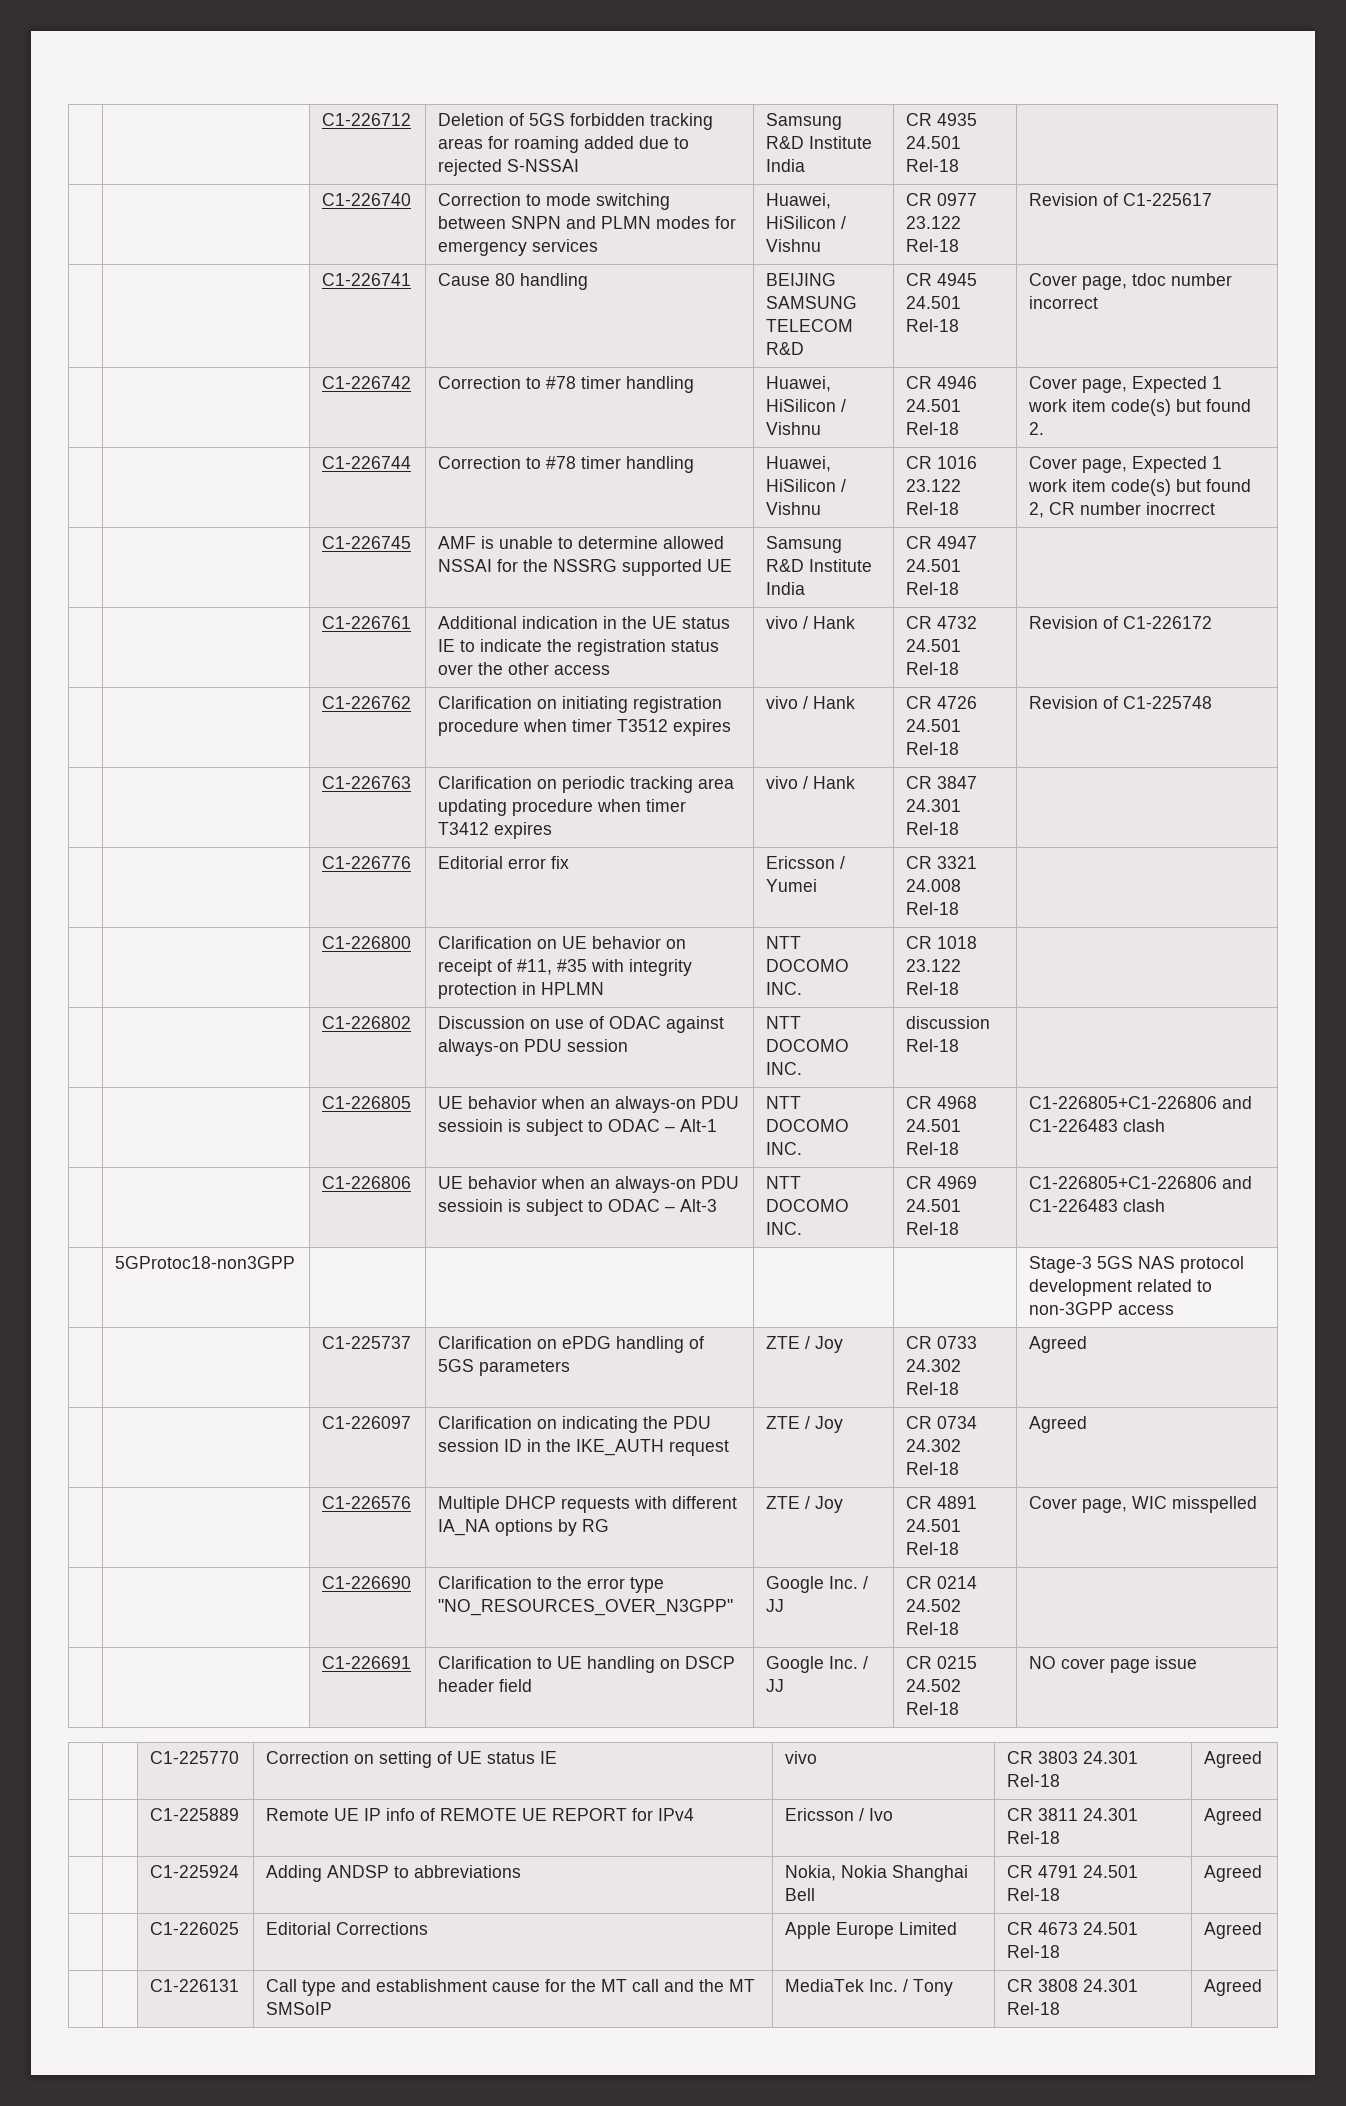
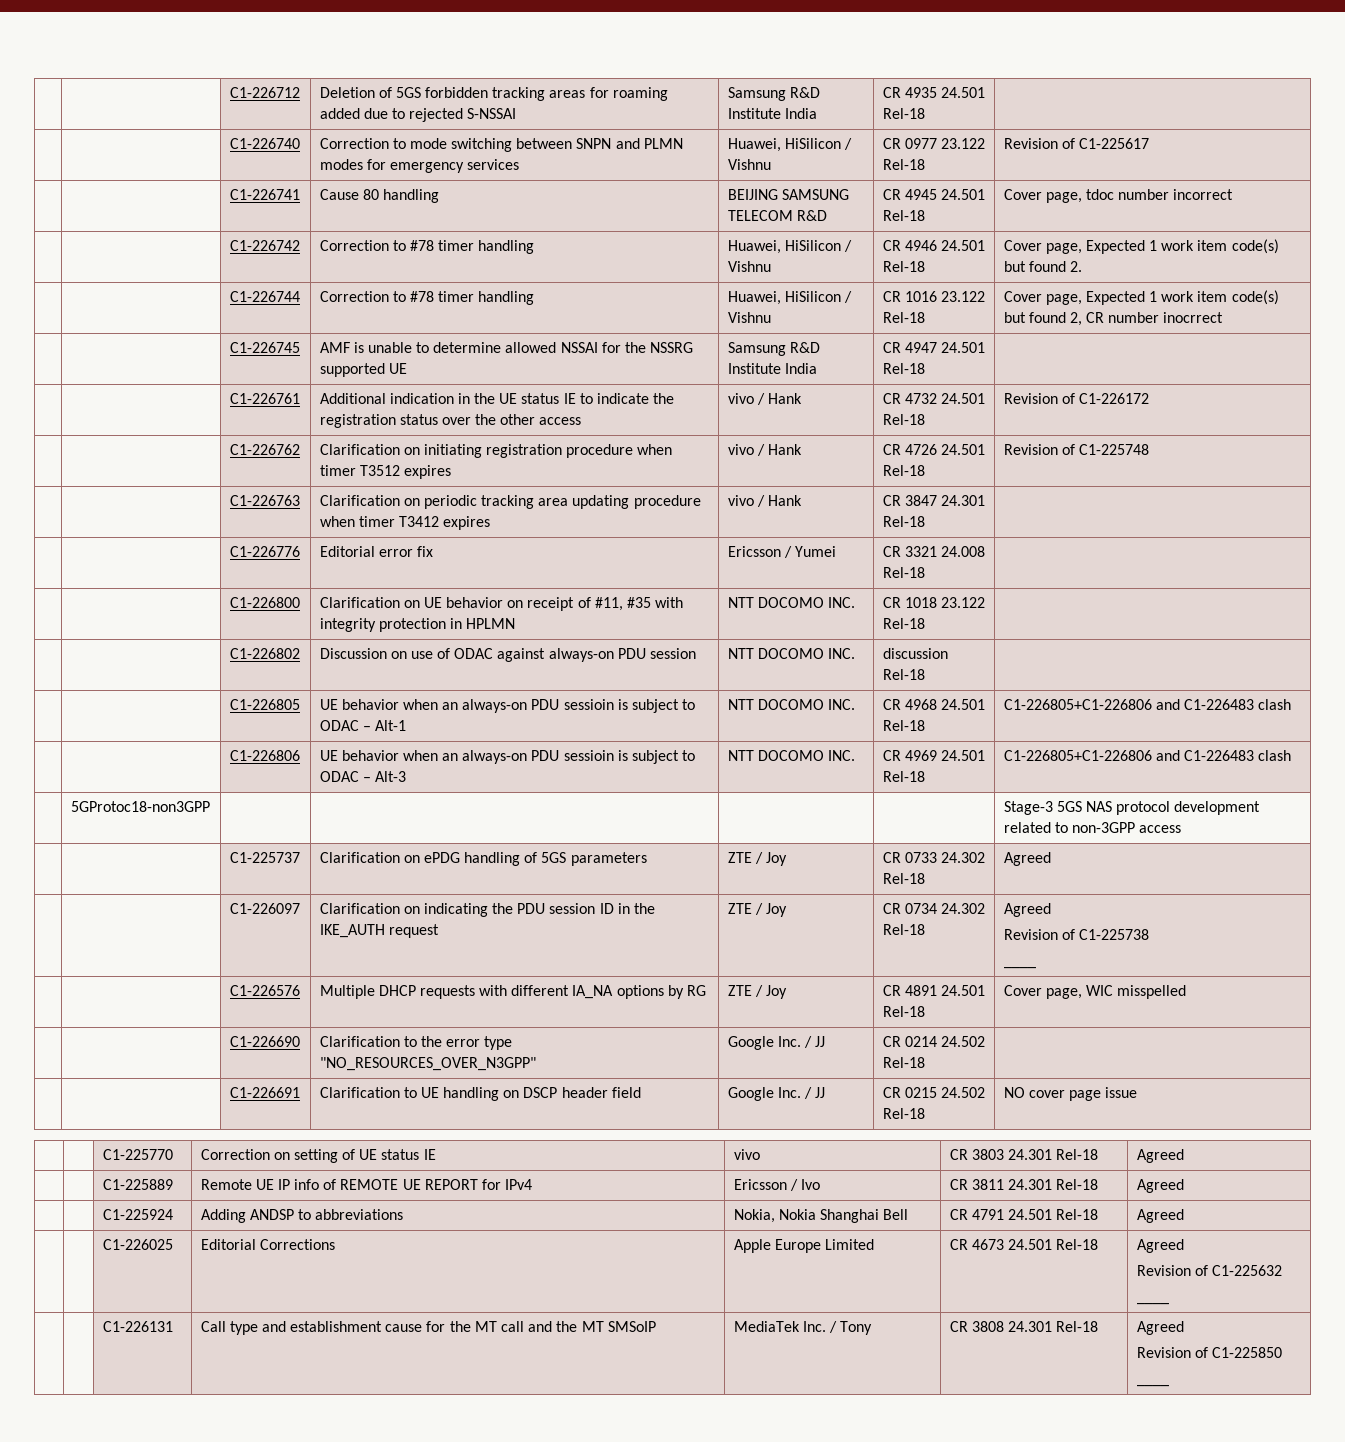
  | | C1-226097 | Clarification on indicating the PDU session ID in the IKE_AUTH request | ZTE / Joy | CR 0734 24.302 Rel-18 | Agreed
+ Revision of C1-225738
+ ____
  | | C1-226025 | Editorial Corrections | Apple Europe Limited | CR 4673 24.501 Rel-18 | Agreed
+ Revision of C1-225632
+ ____
  | | C1-226131 | Call type and establishment cause for the MT call and the MT SMSoIP | MediaTek Inc. / Tony | CR 3808 24.301 Rel-18 | Agreed
+ Revision of C1-225850
+ ____

